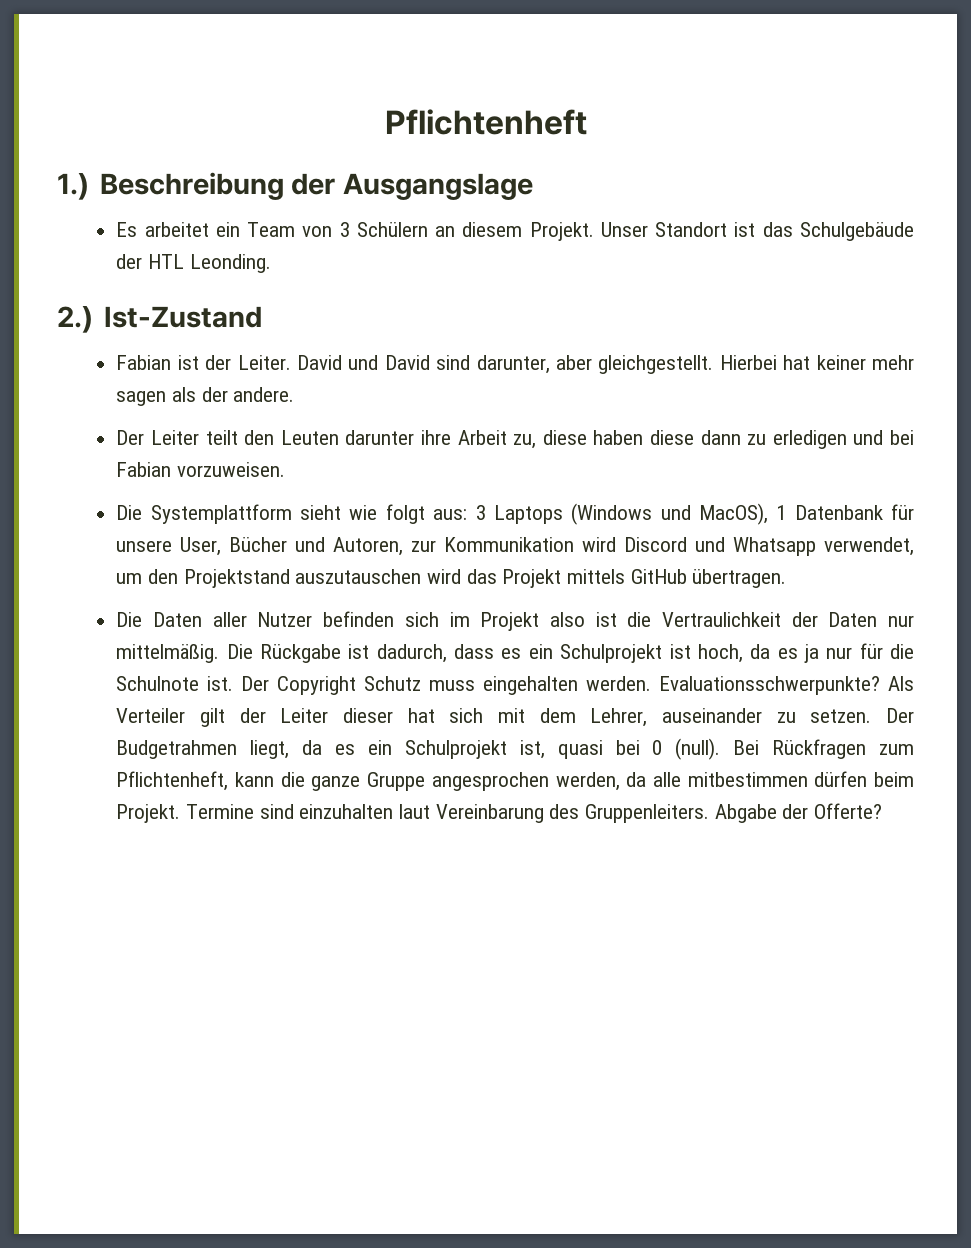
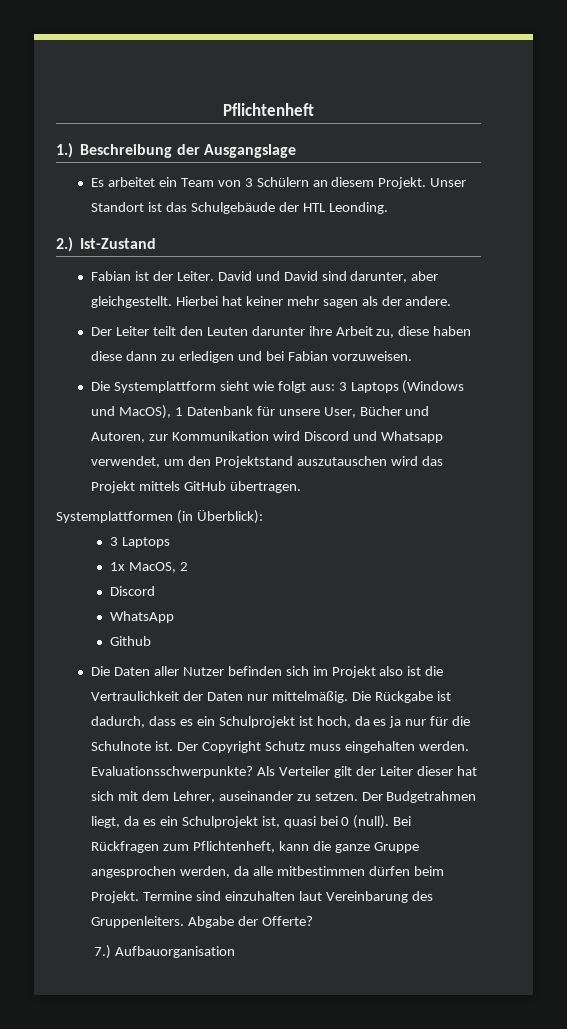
+ Systemplattformen (in Überblick):
+ 3 Laptops
+ 1x MacOS, 2
+ Discord
+ WhatsApp
+ Github
+ 7.) Aufbauorganisation

